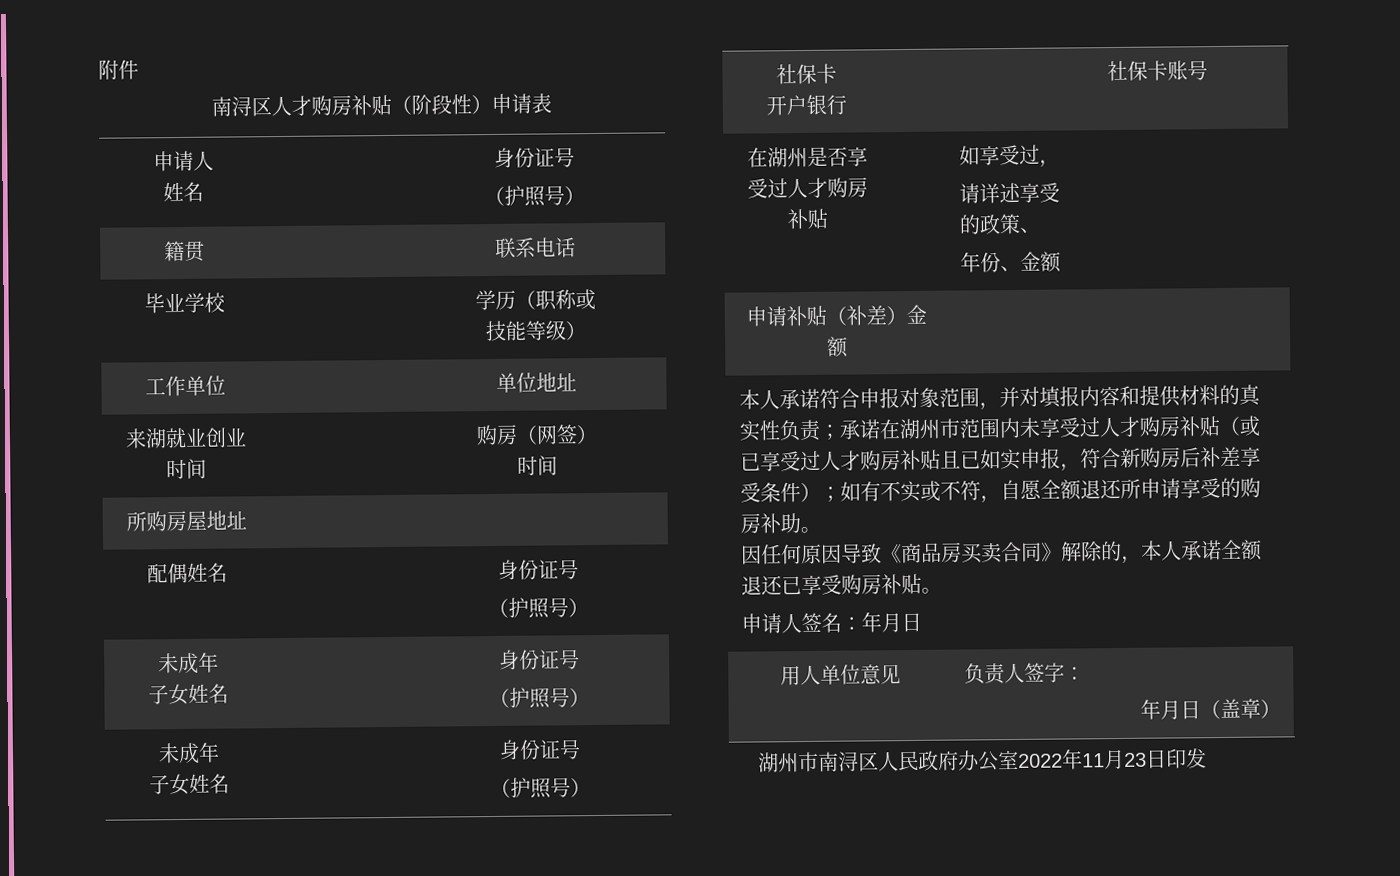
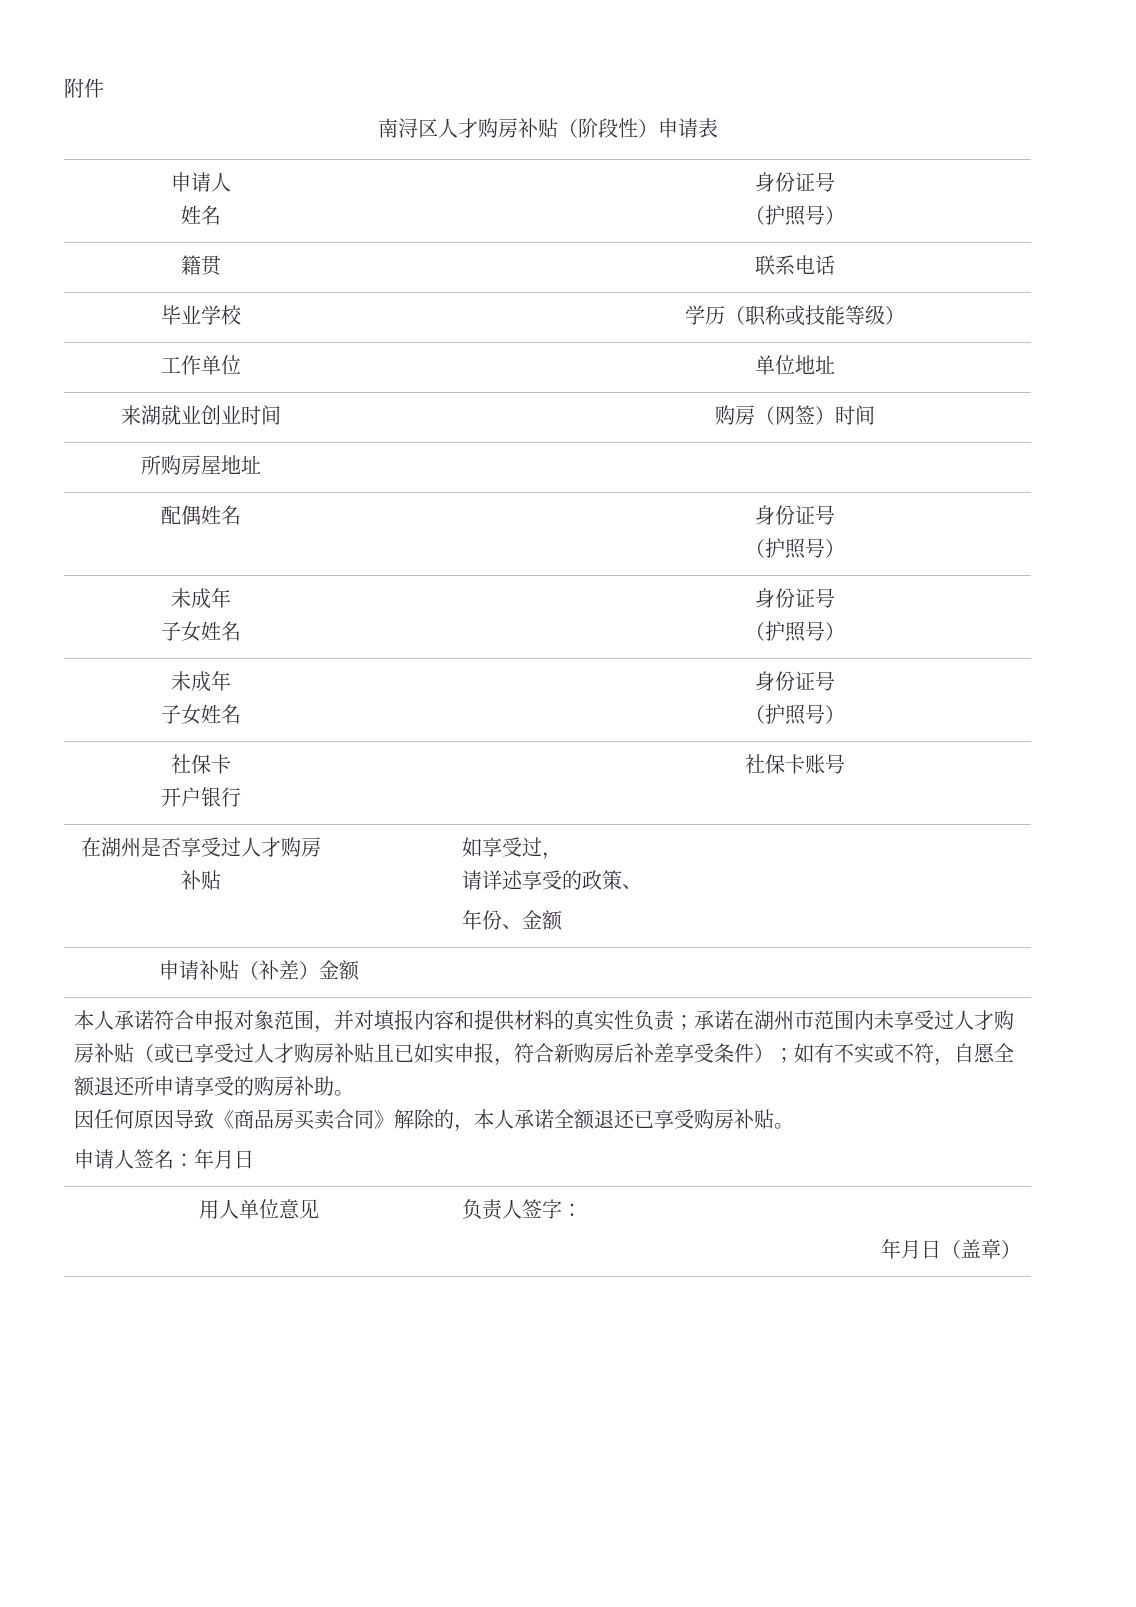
- 湖州市南浔区人民政府办公室2022年11月23日印发

